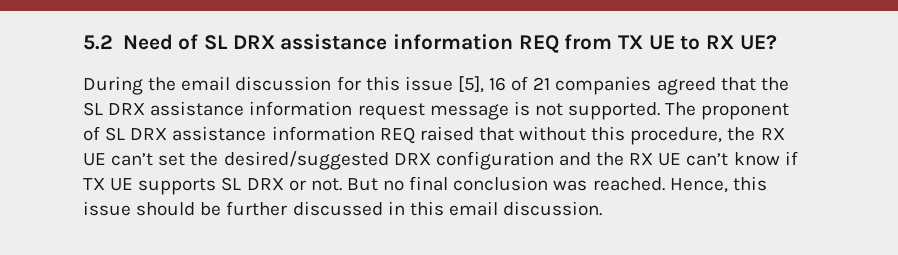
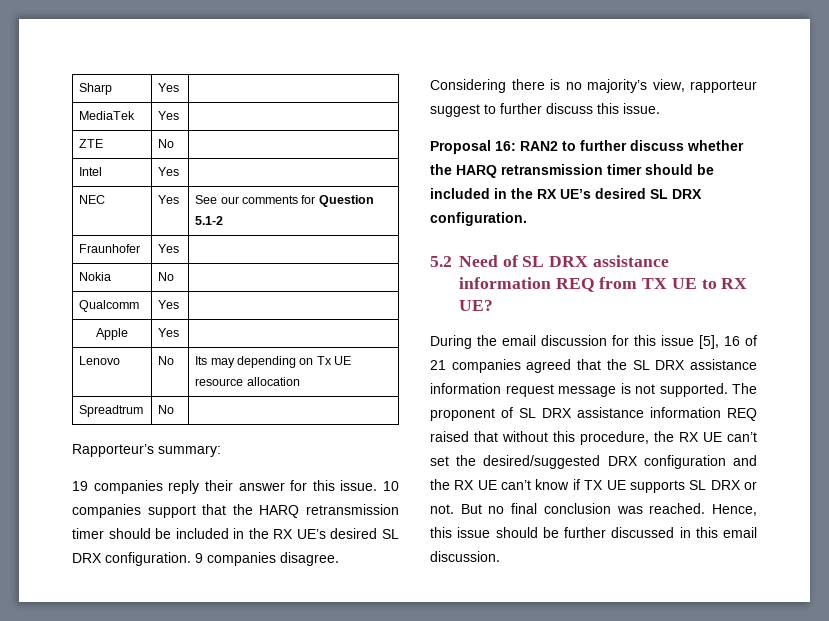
+ Sharp | Yes |
+ MediaTek | Yes |
+ ZTE | No |
+ Intel | Yes |
+ NEC | Yes | See our comments for Question 5.1-2
+ Fraunhofer | Yes |
+ Nokia | No |
+ Qualcomm | Yes |
+ Apple | Yes |
+ Lenovo | No | Its may depending on Tx UE resource allocation
+ Spreadtrum | No |
+ Rapporteur’s summary:
+ 19 companies reply their answer for this issue. 10 companies support that the HARQ retransmission timer should be included in the RX UE’s desired SL DRX configuration. 9 companies disagree. Considering there is no majority’s view, rapporteur suggest to further discuss this issue.
+ Proposal 16: RAN2 to further discuss whether the HARQ retransmission timer should be included in the RX UE’s desired SL DRX configuration.

